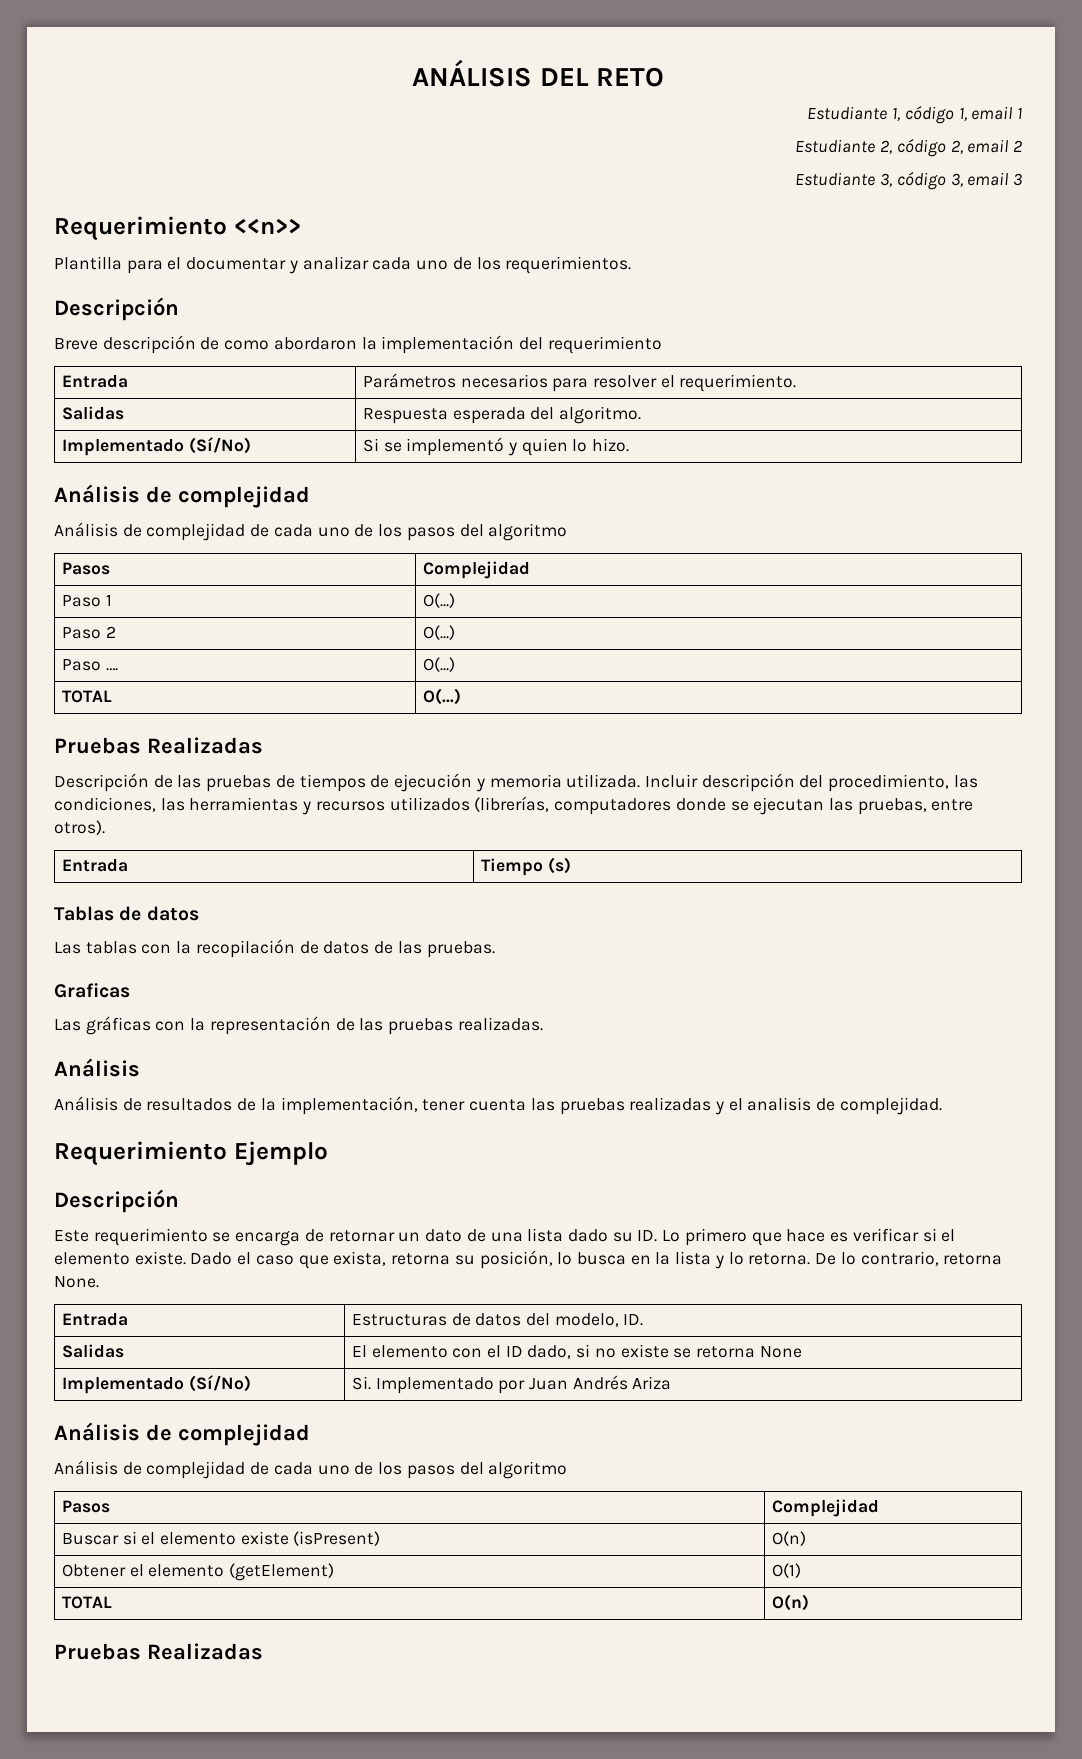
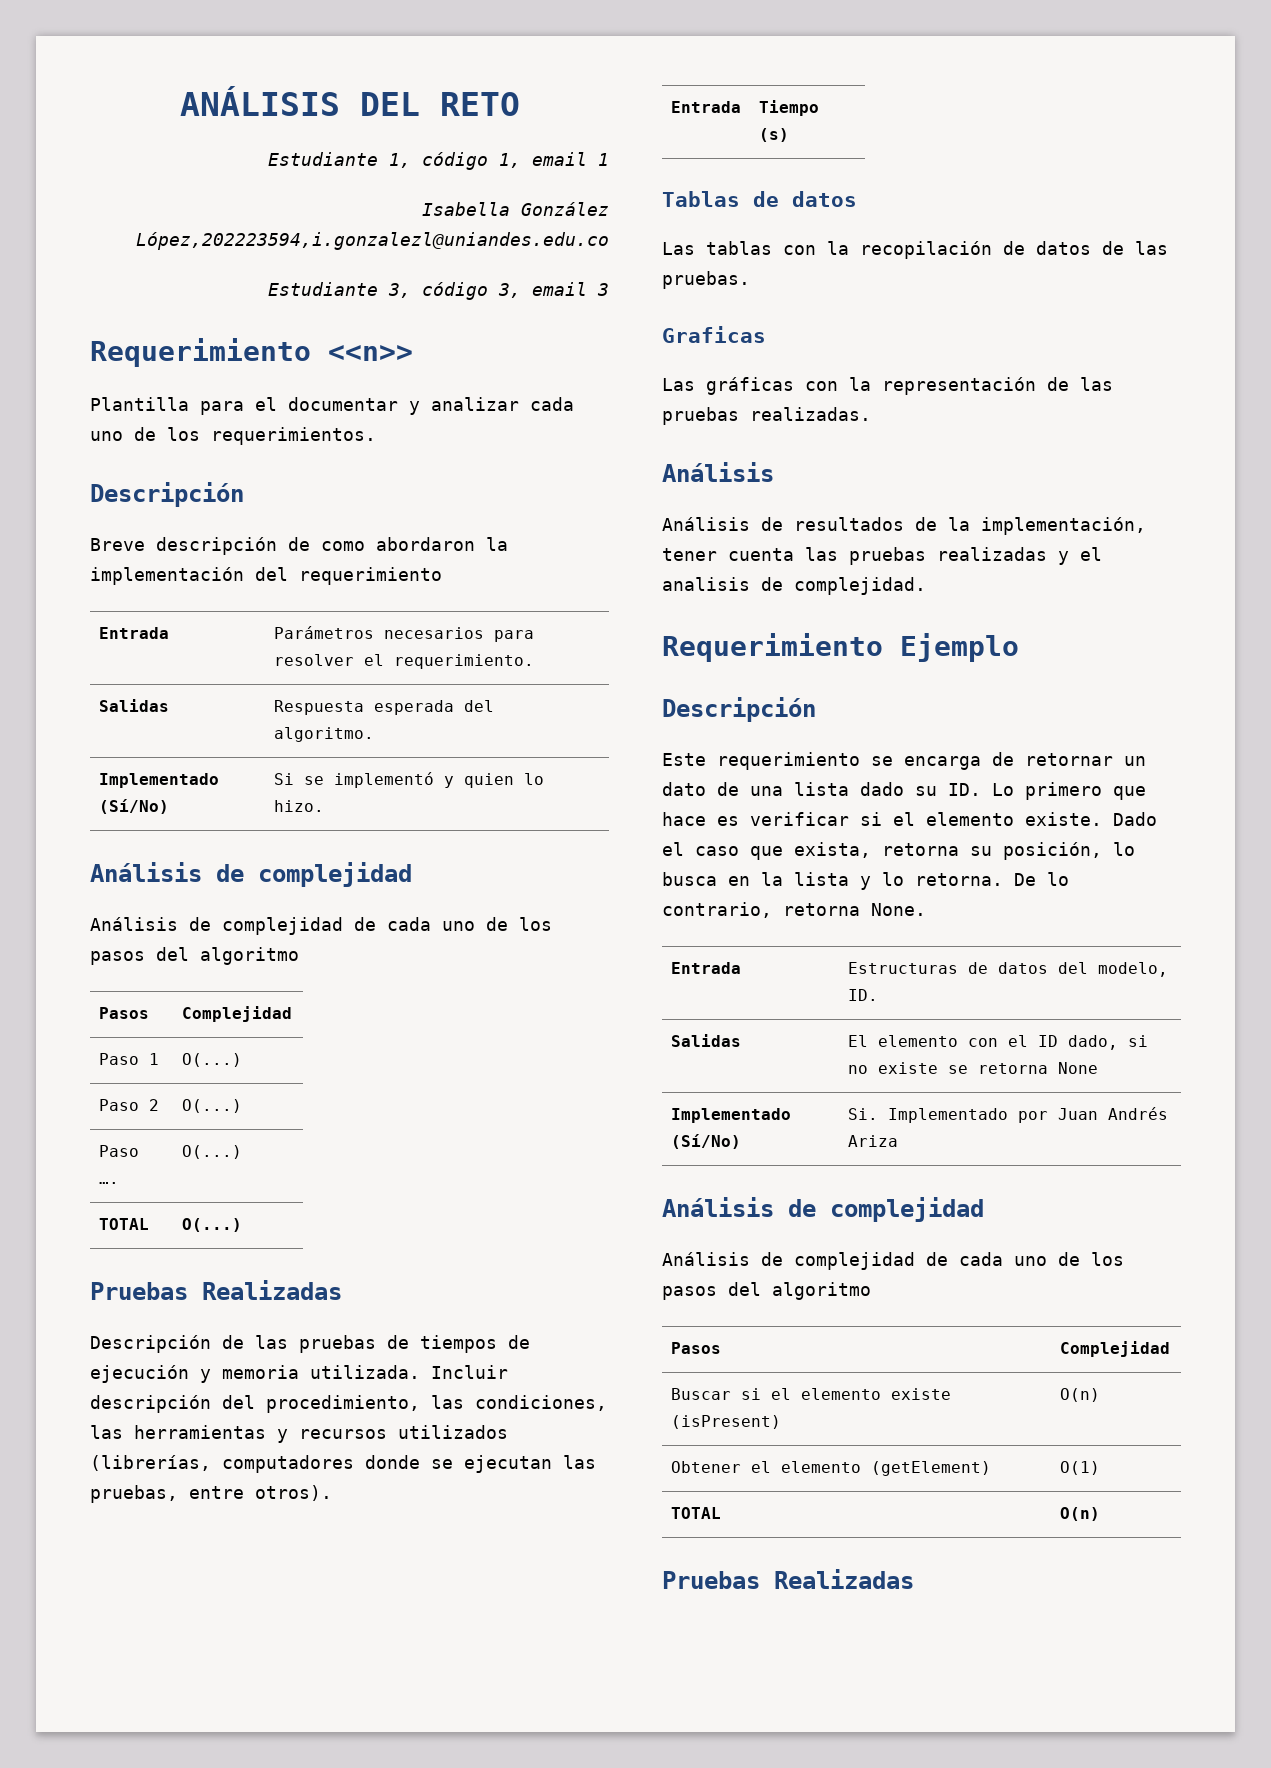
- Estudiante 2, código 2, email 2
+ Isabella González López,202223594,i.gonzalezl@uniandes.edu.co

